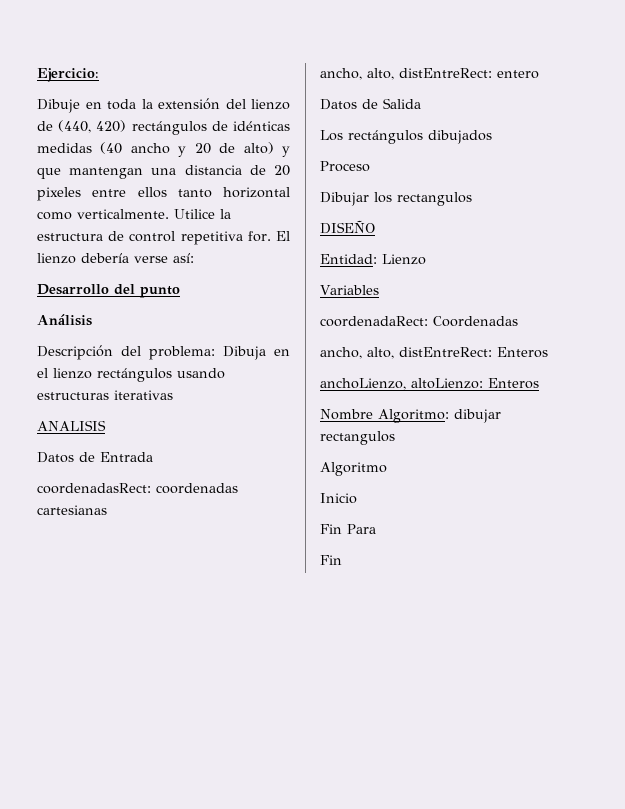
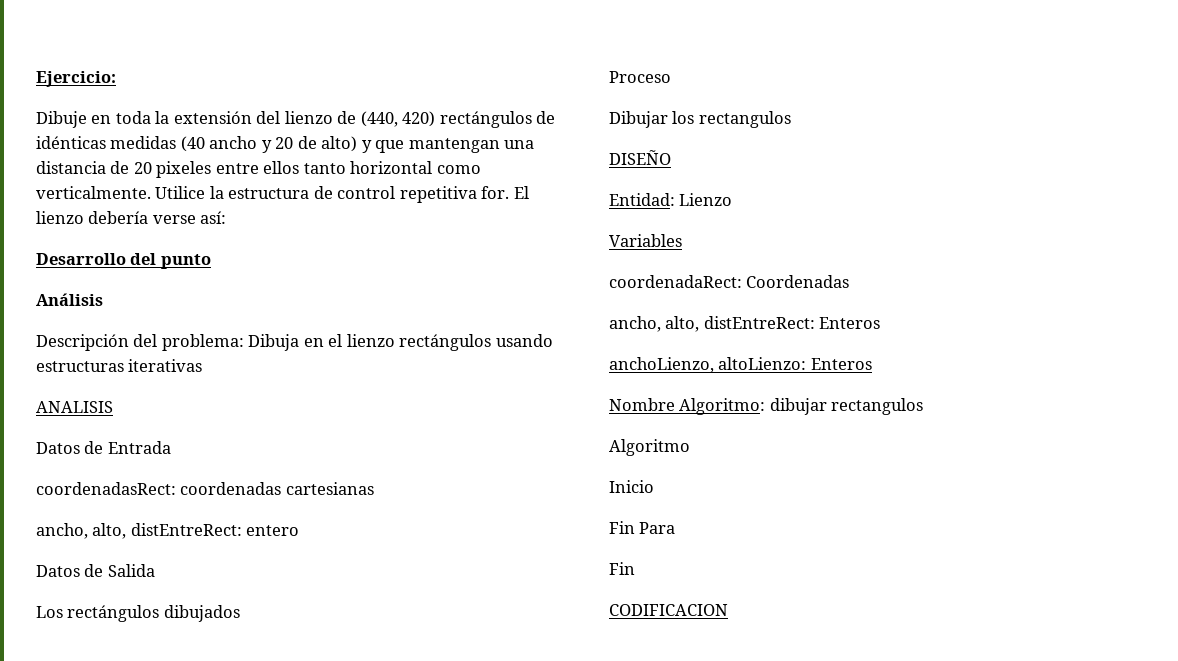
+ CODIFICACION

